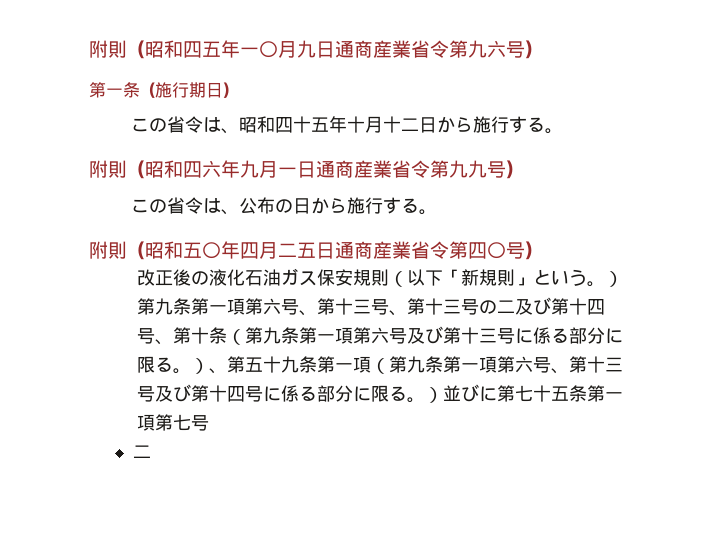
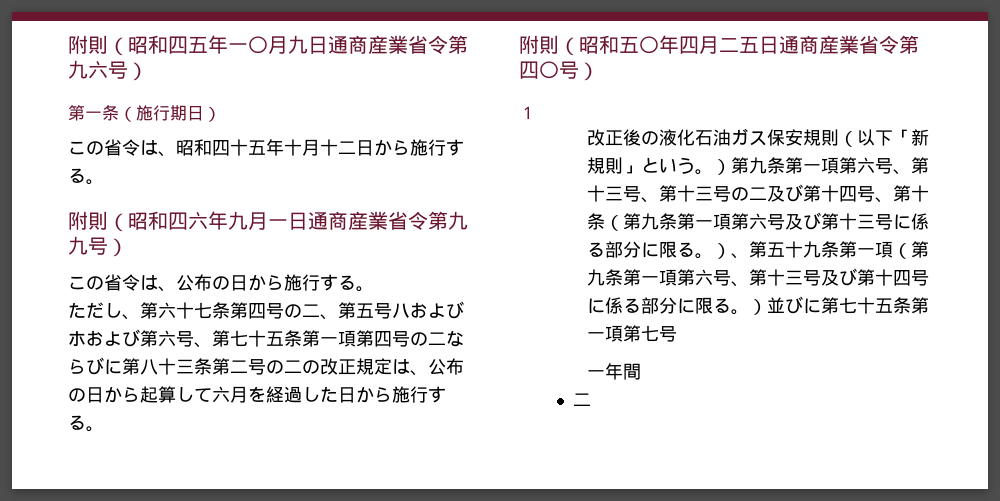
+ ただし、第六十七条第四号の二、第五号ハおよびホおよび第六号、第七十五条第一項第四号の二ならびに第八十三条第二号の二の改正規定は、公布の日から起算して六月を経過した日から施行する。
+ １
+ 一年間

